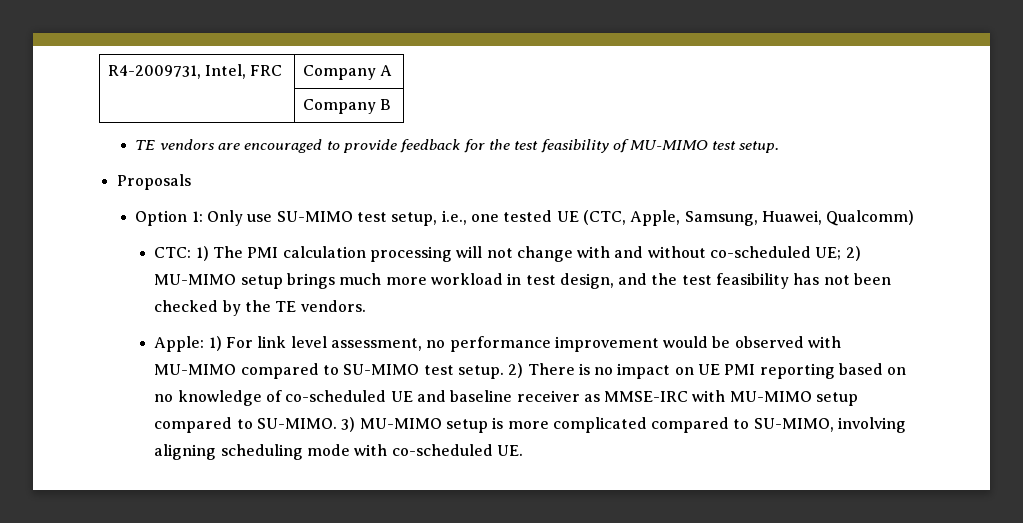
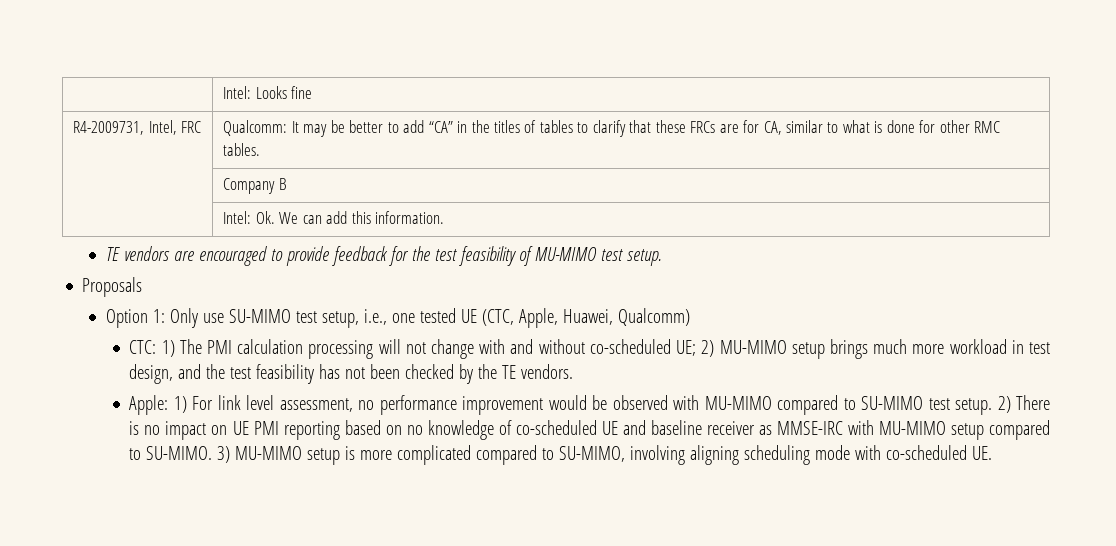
+ | Intel: Looks fine
- R4-2009731, Intel, FRC | Company A
+ R4-2009731, Intel, FRC | Qualcomm: It may be better to add “CA” in the titles of tables to clarify that these FRCs are for CA, similar to what is done for other RMC tables.
  | Company B
+ | Intel: Ok. We can add this information.
- Option 1: Only use SU-MIMO test setup, i.e., one tested UE (CTC, Apple, Samsung, Huawei, Qualcomm)
+ Option 1: Only use SU-MIMO test setup, i.e., one tested UE (CTC, Apple, Huawei, Qualcomm)

